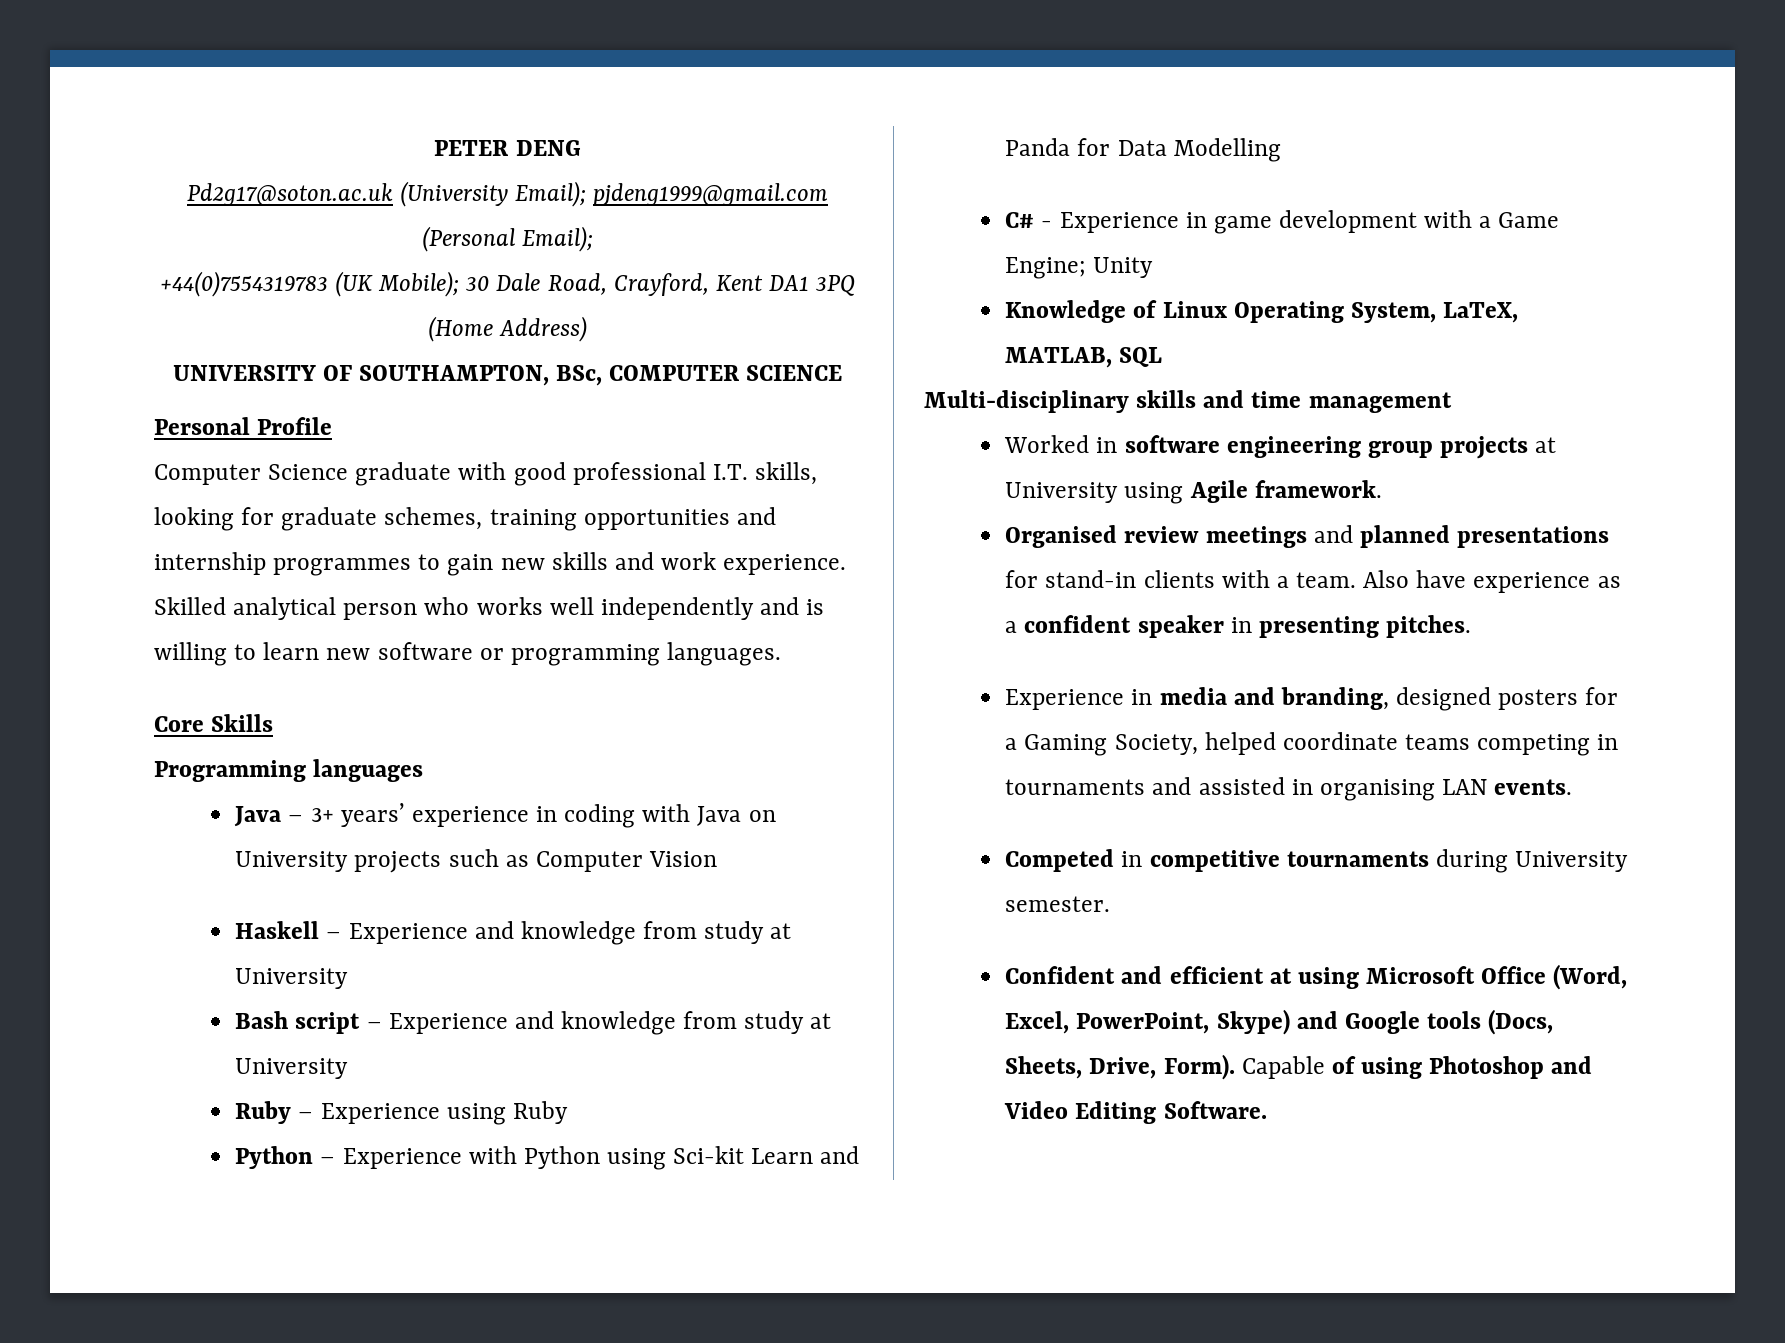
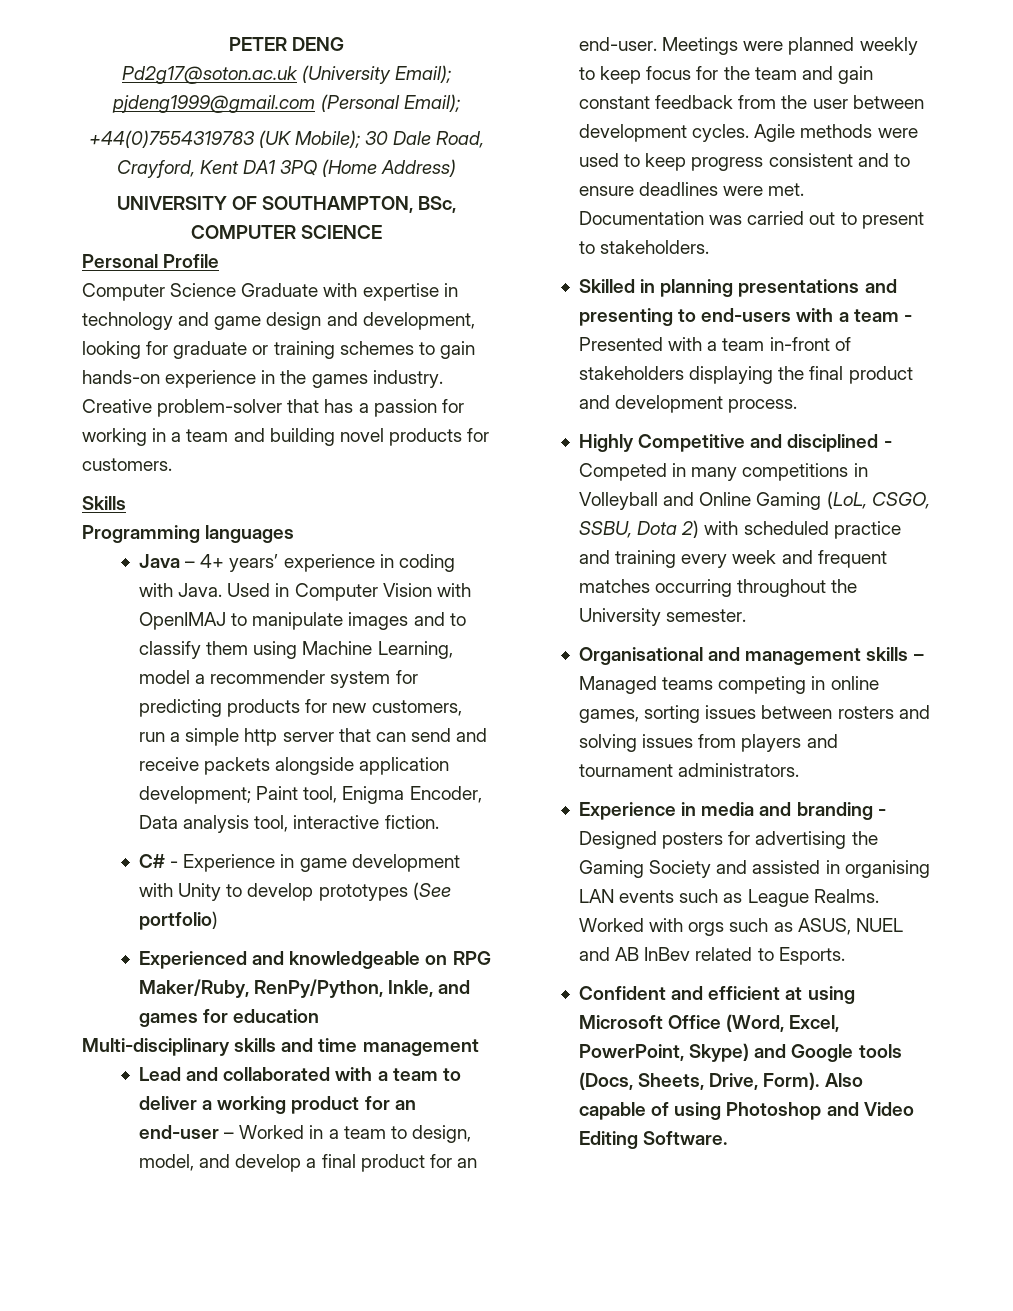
- Computer Science graduate with good professional I.T. skills, looking for graduate schemes, training opportunities and internship programmes to gain new skills and work experience. Skilled analytical person who works well independently and is willing to learn new software or programming languages.
- Core Skills
+ Computer Science Graduate with expertise in technology and game design and development, looking for graduate or training schemes to gain hands-on experience in the games industry. Creative problem-solver that has a passion for working in a team and building novel products for customers.
+ Skills
- Java – 3+ years’ experience in coding with Java on University projects such as Computer Vision
- Haskell – Experience and knowledge from study at University
- Bash script – Experience and knowledge from study at University
- Ruby – Experience using Ruby
- Python – Experience with Python using Sci-kit Learn and Panda for Data Modelling
+ Java – 4+ years’ experience in coding with Java. Used in Computer Vision with OpenIMAJ to manipulate images and to classify them using Machine Learning, model a recommender system for predicting products for new customers, run a simple http server that can send and receive packets alongside application development; Paint tool, Enigma Encoder, Data analysis tool, interactive fiction.
- C# - Experience in game development with a Game Engine; Unity
- Knowledge of Linux Operating System, LaTeX, MATLAB, SQL
+ C# - Experience in game development with Unity to develop prototypes (See portfolio)
+ Experienced and knowledgeable on RPG Maker/Ruby, RenPy/Python, Inkle, and games for education
- Worked in software engineering group projects at University using Agile framework.
- Organised review meetings and planned presentations for stand-in clients with a team. Also have experience as a confident speaker in presenting pitches.
- Experience in media and branding, designed posters for a Gaming Society, helped coordinate teams competing in tournaments and assisted in organising LAN events.
- Competed in competitive tournaments during University semester.
+ Lead and collaborated with a team to deliver a working product for an end-user – Worked in a team to design, model, and develop a final product for an end-user. Meetings were planned weekly to keep focus for the team and gain constant feedback from the user between development cycles. Agile methods were used to keep progress consistent and to ensure deadlines were met. Documentation was carried out to present to stakeholders.
+ Skilled in planning presentations and presenting to end-users with a team - Presented with a team in-front of stakeholders displaying the final product and development process.
+ Highly Competitive and disciplined - Competed in many competitions in Volleyball and Online Gaming (LoL, CSGO, SSBU, Dota 2) with scheduled practice and training every week and frequent matches occurring throughout the University semester.
+ Organisational and management skills – Managed teams competing in online games, sorting issues between rosters and solving issues from players and tournament administrators.
+ Experience in media and branding - Designed posters for advertising the Gaming Society and assisted in organising LAN events such as League Realms. Worked with orgs such as ASUS, NUEL and AB InBev related to Esports.
- Capable of using Photoshop and Video Editing Software.
+ Also capable of using Photoshop and Video Editing Software.

